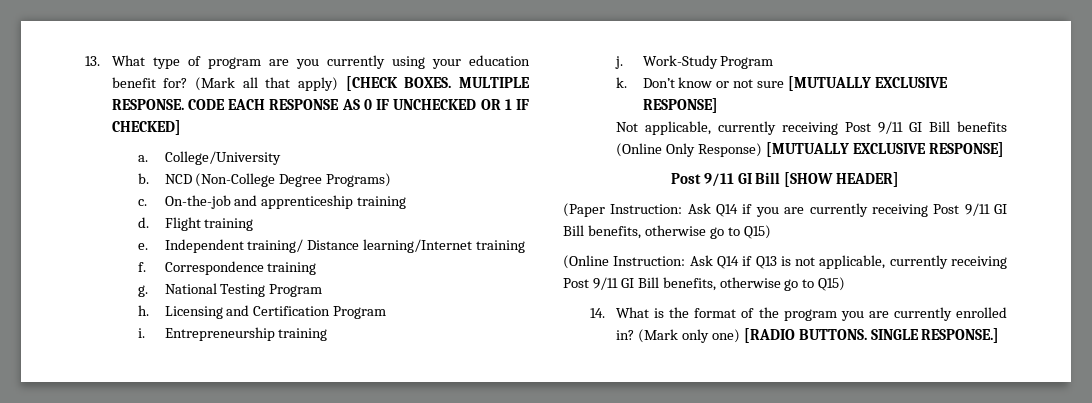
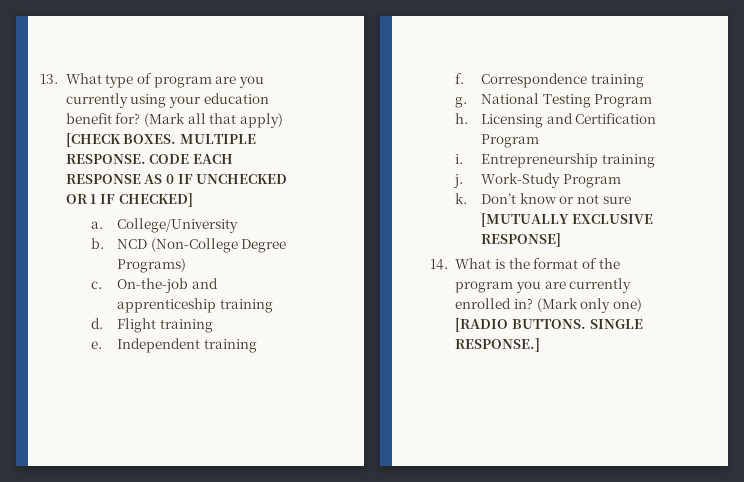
- Independent training/ Distance learning/Internet training
+ Independent training
- Not applicable, currently receiving Post 9/11 GI Bill benefits (Online Only Response) [MUTUALLY EXCLUSIVE RESPONSE]
- Post 9/11 GI Bill [SHOW HEADER]
- (Paper Instruction: Ask Q14 if you are currently receiving Post 9/11 GI Bill benefits, otherwise go to Q15)
- (Online Instruction: Ask Q14 if Q13 is not applicable, currently receiving Post 9/11 GI Bill benefits, otherwise go to Q15)

